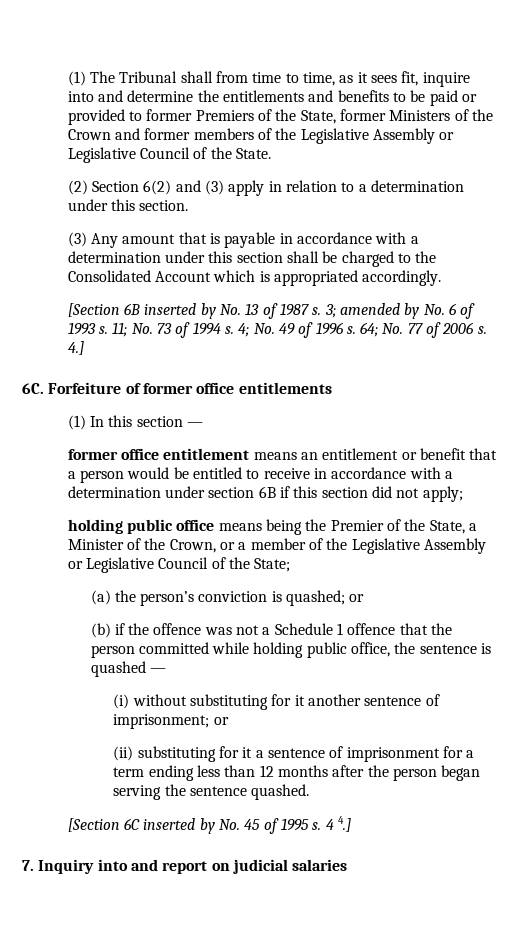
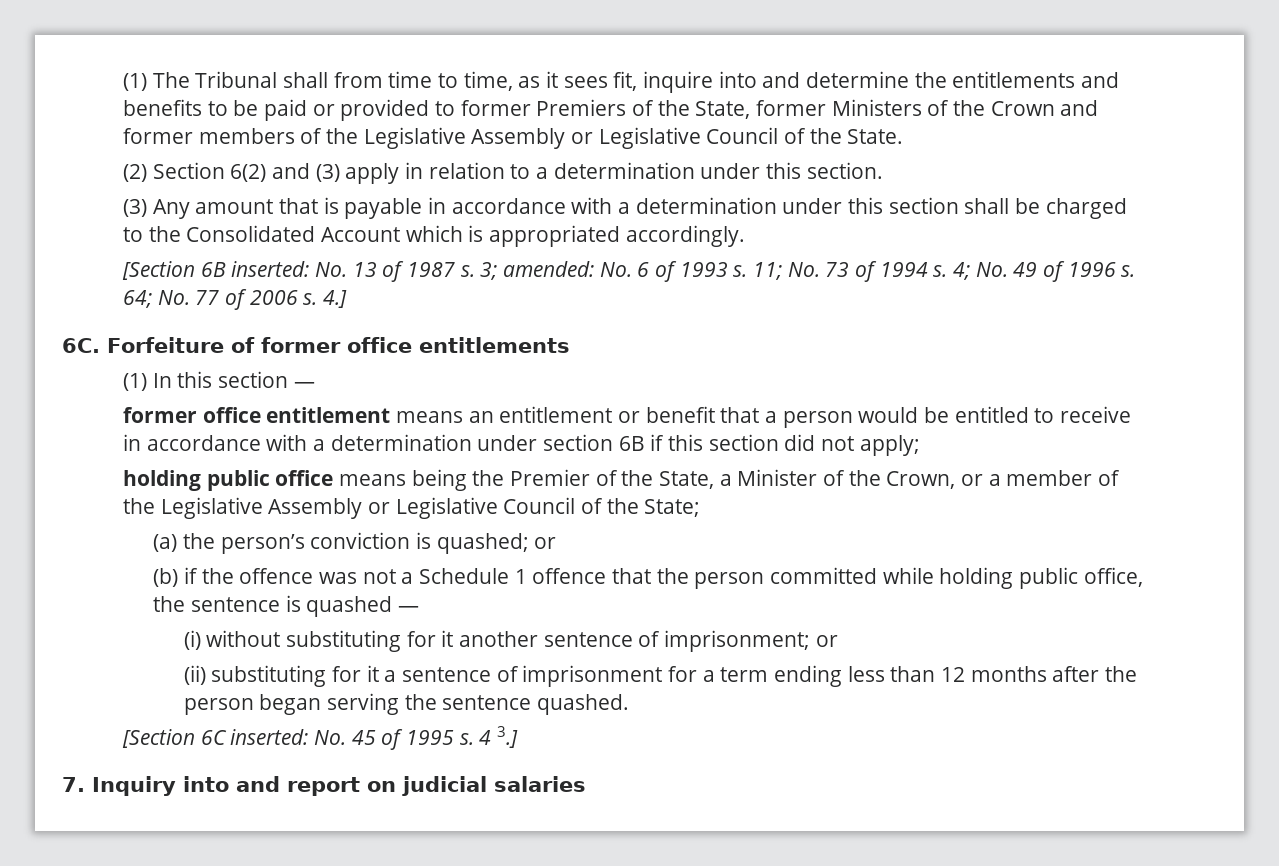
- [Section 6B inserted by No. 13 of 1987 s.
+ [Section 6B inserted: No. 13 of 1987 s.
- 3; amended by No. 6 of 1993 s.
+ 3; amended: No. 6 of 1993 s.
- [Section 6C inserted by No. 45 of 1995 s.
+ [Section 6C inserted: No. 45 of 1995 s.
- 4 4.]
+ 4 3.]

